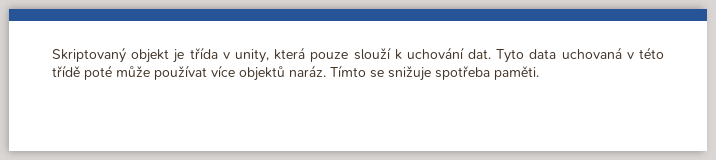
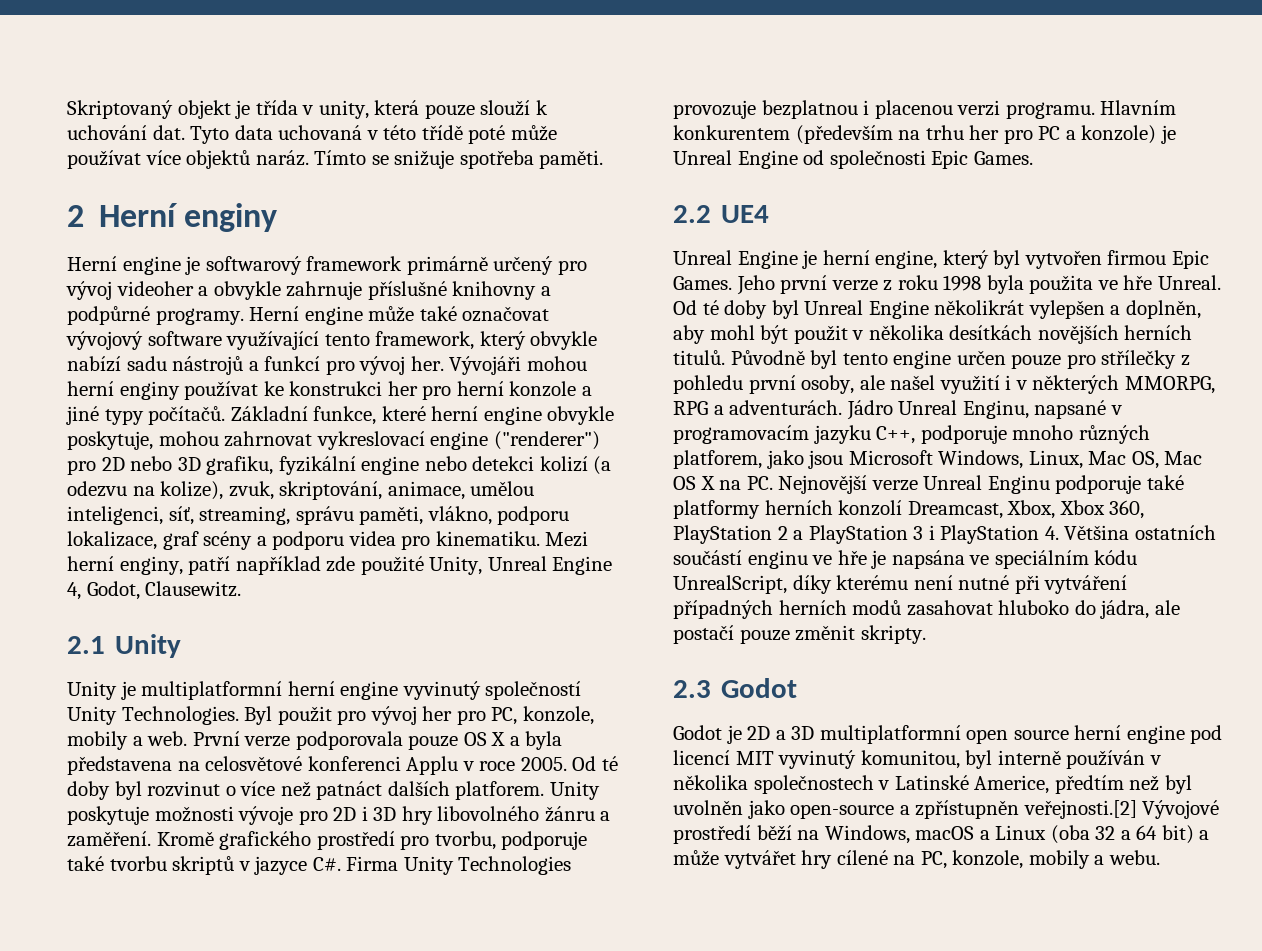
+ 2 Herní enginy
+ Herní engine je softwarový framework primárně určený pro vývoj videoher a obvykle zahrnuje příslušné knihovny a podpůrné programy. Herní engine může také označovat vývojový software využívající tento framework, který obvykle nabízí sadu nástrojů a funkcí pro vývoj her. Vývojáři mohou herní enginy používat ke konstrukci her pro herní konzole a jiné typy počítačů. Základní funkce, které herní engine obvykle poskytuje, mohou zahrnovat vykreslovací engine ("renderer") pro 2D nebo 3D grafiku, fyzikální engine nebo detekci kolizí (a odezvu na kolize), zvuk, skriptování, animace, umělou inteligenci, síť, streaming, správu paměti, vlákno, podporu lokalizace, graf scény a podporu videa pro kinematiku. Mezi herní enginy, patří například zde použité Unity, Unreal Engine 4, Godot, Clausewitz.
+ 2.1 Unity
+ Unity je multiplatformní herní engine vyvinutý společností Unity Technologies. Byl použit pro vývoj her pro PC, konzole, mobily a web. První verze podporovala pouze OS X a byla představena na celosvětové konferenci Applu v roce 2005. Od té doby byl rozvinut o více než patnáct dalších platforem. Unity poskytuje možnosti vývoje pro 2D i 3D hry libovolného žánru a zaměření. Kromě grafického prostředí pro tvorbu, podporuje také tvorbu skriptů v jazyce C#. Firma Unity Technologies provozuje bezplatnou i placenou verzi programu. Hlavním konkurentem (především na trhu her pro PC a konzole) je Unreal Engine od společnosti Epic Games.
+ 2.2 UE4
+ Unreal Engine je herní engine, který byl vytvořen firmou Epic Games. Jeho první verze z roku 1998 byla použita ve hře Unreal. Od té doby byl Unreal Engine několikrát vylepšen a doplněn, aby mohl být použit v několika desítkách novějších herních titulů. Původně byl tento engine určen pouze pro střílečky z pohledu první osoby, ale našel využití i v některých MMORPG, RPG a adventurách. Jádro Unreal Enginu, napsané v programovacím jazyku C++, podporuje mnoho různých platforem, jako jsou Microsoft Windows, Linux, Mac OS, Mac OS X na PC. Nejnovější verze Unreal Enginu podporuje také platformy herních konzolí Dreamcast, Xbox, Xbox 360, PlayStation 2 a PlayStation 3 i PlayStation 4. Většina ostatních součástí enginu ve hře je napsána ve speciálním kódu UnrealScript, díky kterému není nutné při vytváření případných herních modů zasahovat hluboko do jádra, ale postačí pouze změnit skripty.
+ 2.3 Godot
+ Godot je 2D a 3D multiplatformní open source herní engine pod licencí MIT vyvinutý komunitou, byl interně používán v několika společnostech v Latinské Americe, předtím než byl uvolněn jako open-source a zpřístupněn veřejnosti.[2] Vývojové prostředí běží na Windows, macOS a Linux (oba 32 a 64 bit) a může vytvářet hry cílené na PC, konzole, mobily a webu.

